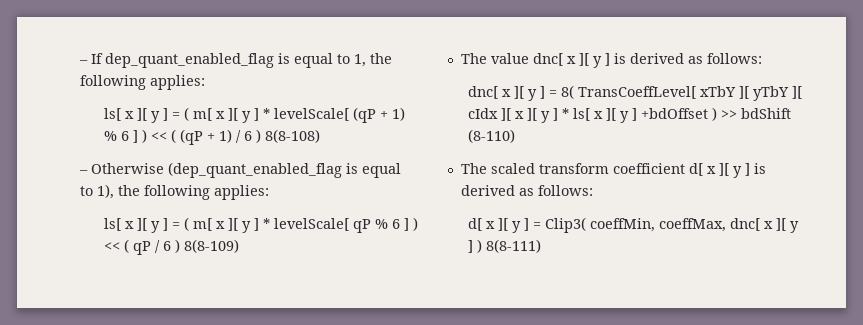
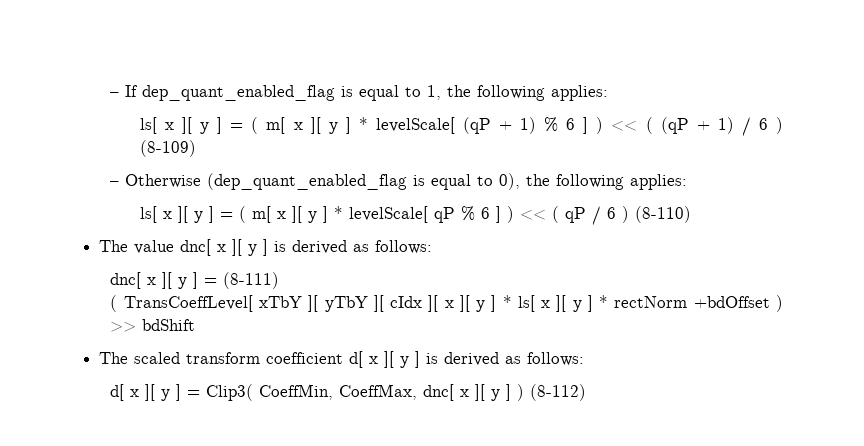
- ls[ x ][ y ] = ( m[ x ][ y ] * levelScale[ (qP + 1) % 6 ] ) << ( (qP + 1) / 6 ) 8(8-108)
+ ls[ x ][ y ] = ( m[ x ][ y ] * levelScale[ (qP + 1) % 6 ] ) << ( (qP + 1) / 6 ) (8-109)
- – Otherwise (dep_quant_enabled_flag is equal to 1), the following applies:
+ – Otherwise (dep_quant_enabled_flag is equal to 0), the following applies:
- ls[ x ][ y ] = ( m[ x ][ y ] * levelScale[ qP % 6 ] ) << ( qP / 6 ) 8(8-109)
+ ls[ x ][ y ] = ( m[ x ][ y ] * levelScale[ qP % 6 ] ) << ( qP / 6 ) (8-110)
- dnc[ x ][ y ] = 8( TransCoeffLevel[ xTbY ][ yTbY ][ cIdx ][ x ][ y ] * ls[ x ][ y ] +bdOffset ) >> bdShift (8-110)
+ dnc[ x ][ y ] = (8-111)
+ ( TransCoeffLevel[ xTbY ][ yTbY ][ cIdx ][ x ][ y ] * ls[ x ][ y ] * rectNorm +bdOffset ) >> bdShift
- d[ x ][ y ] = Clip3( coeffMin, coeffMax, dnc[ x ][ y ] ) 8(8-111)
+ d[ x ][ y ] = Clip3( CoeffMin, CoeffMax, dnc[ x ][ y ] ) (8-112)

